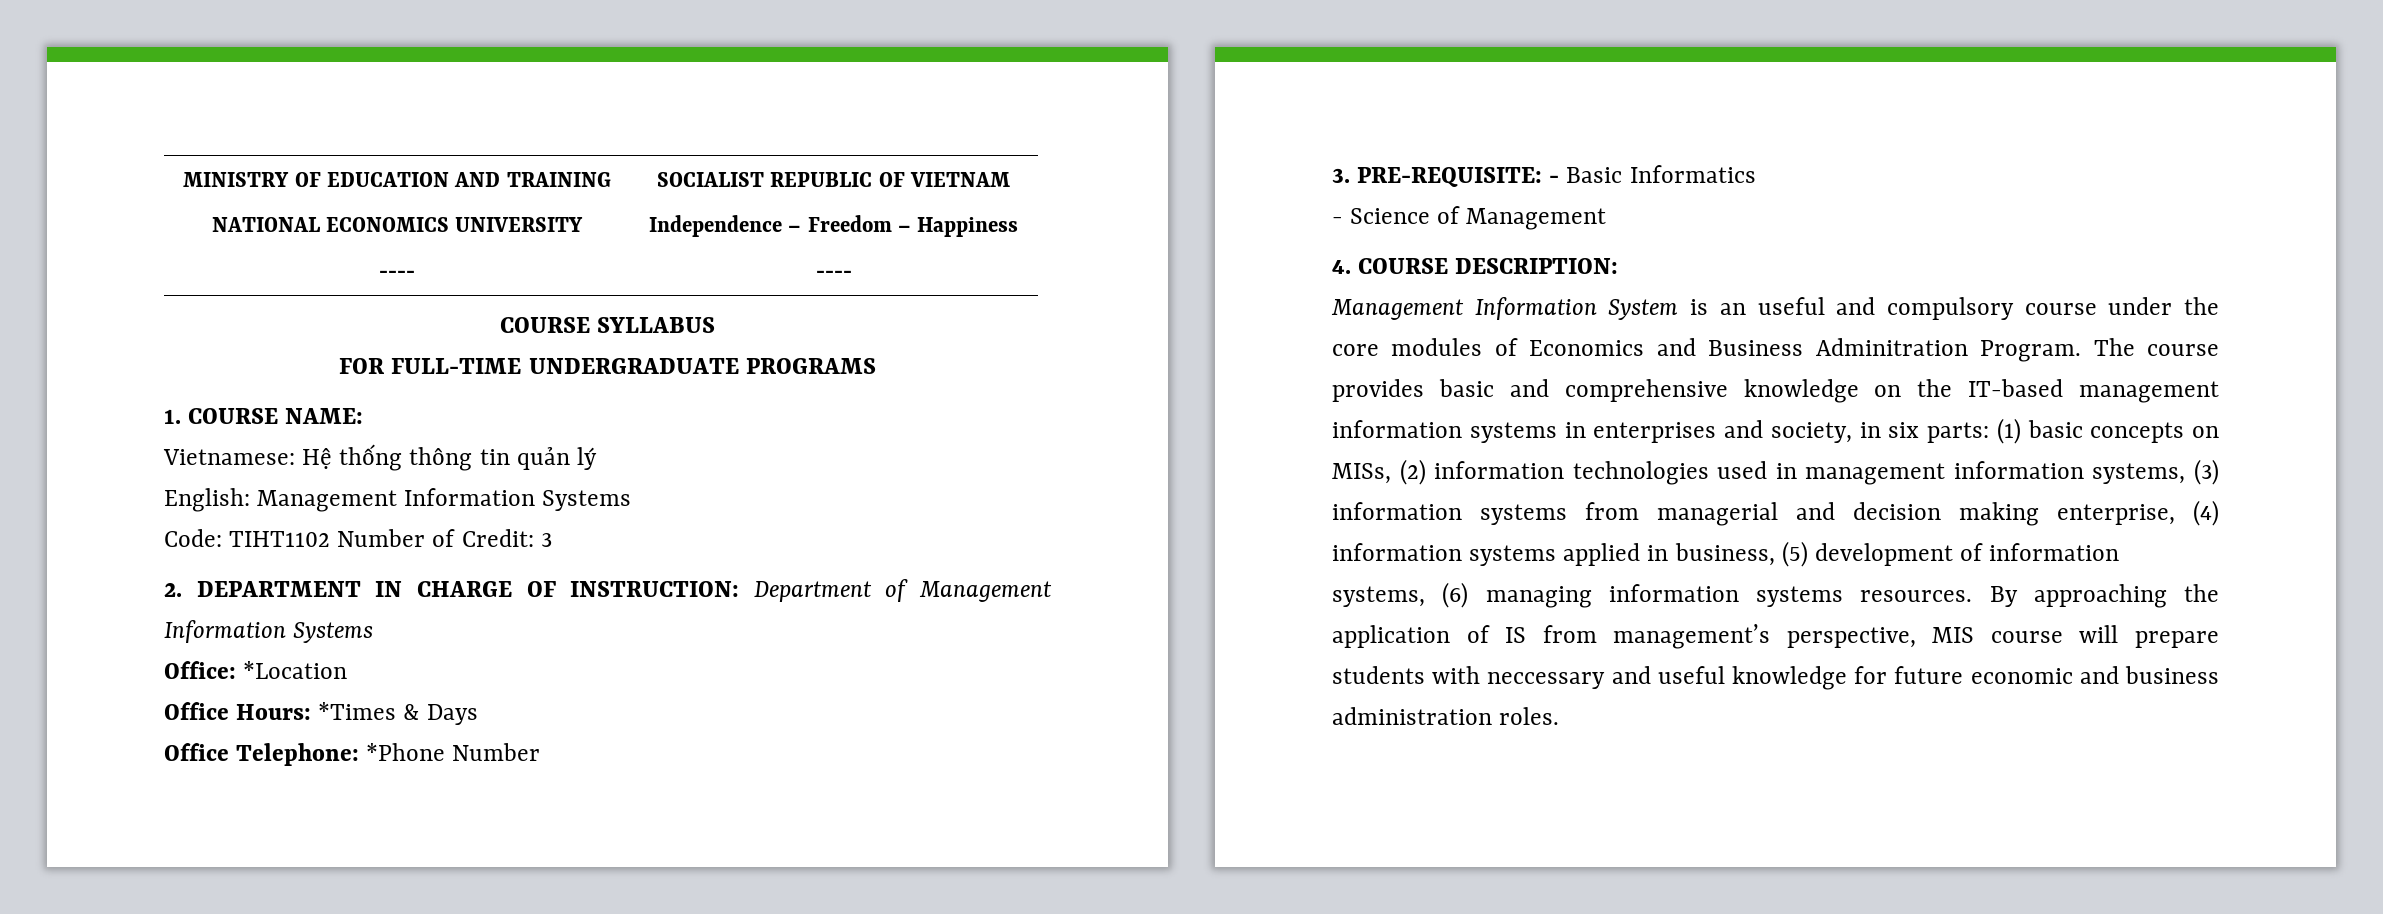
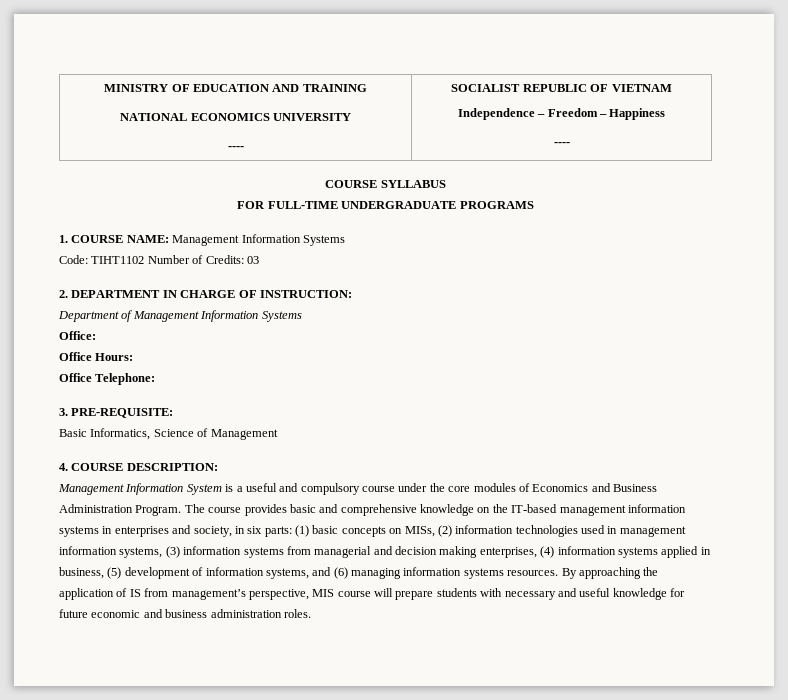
- 1. COURSE NAME:
- Vietnamese: Hệ thống thông tin quản lý
- English: Management Information Systems
+ 1. COURSE NAME: Management Information Systems
- Code: TIHT1102 Number of Credit: 3
+ Code: TIHT1102 Number of Credits: 03
- 2. DEPARTMENT IN CHARGE OF INSTRUCTION: Department of Management Information Systems
+ 2. DEPARTMENT IN CHARGE OF INSTRUCTION:
+ Department of Management Information Systems
- Office: *Location
+ Office:
- Office Hours: *Times & Days
+ Office Hours:
- Office Telephone: *Phone Number
+ Office Telephone:
- 3. PRE-REQUISITE: - Basic Informatics
- - Science of Management
+ 3. PRE-REQUISITE:
+ Basic Informatics, Science of Management
- Management Information System is an useful and compulsory course under the core modules of Economics and Business Adminitration Program.
+ Management Information System is a useful and compulsory course under the core modules of Economics and Business Administration Program.
- The course provides basic and comprehensive knowledge on the IT-based management information systems in enterprises and society, in six parts: (1) basic concepts on MISs, (2) information technologies used in management information systems, (3) information systems from managerial and decision making enterprise, (4) information systems applied in business, (5) development of information systems, (6) managing information systems resources.
+ The course provides basic and comprehensive knowledge on the IT-based management information systems in enterprises and society, in six parts: (1) basic concepts on MISs, (2) information technologies used in management information systems, (3) information systems from managerial and decision making enterprises, (4) information systems applied in business, (5) development of information systems, and (6) managing information systems resources.
- By approaching the application of IS from management’s perspective, MIS course will prepare students with neccessary and useful knowledge for future economic and business administration roles.
+ By approaching the application of IS from management’s perspective, MIS course will prepare students with necessary and useful knowledge for future economic and business administration roles.

